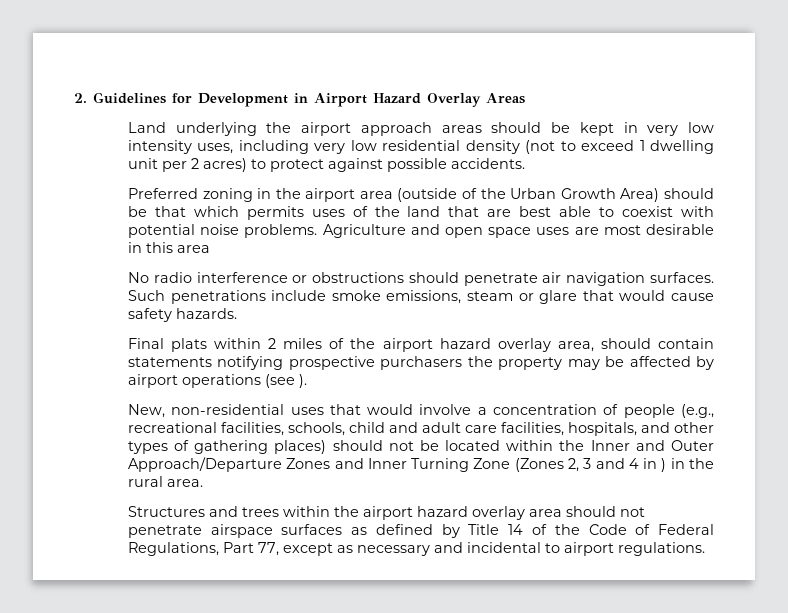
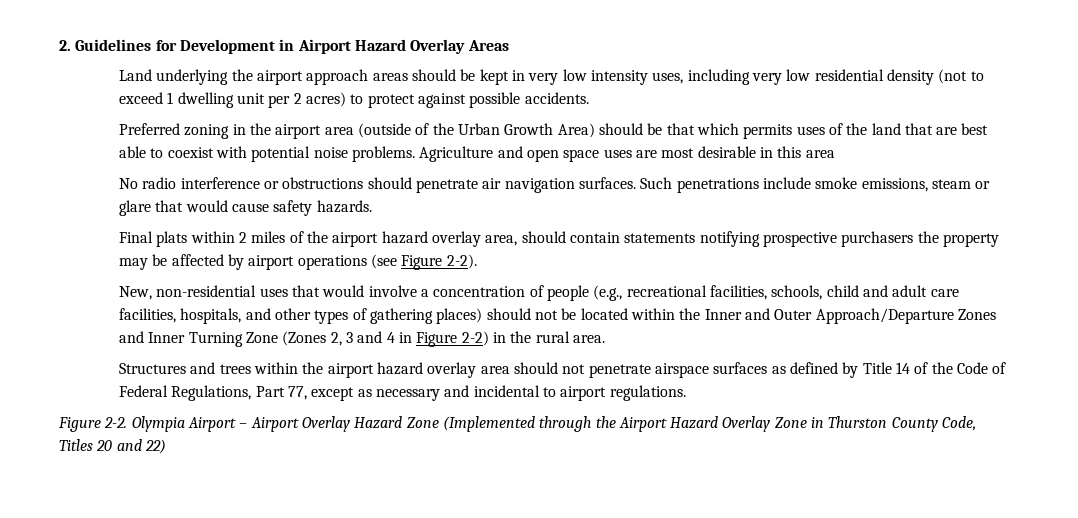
- Final plats within 2 miles of the airport hazard overlay area, should contain statements notifying prospective purchasers the property may be affected by airport operations (see ).
+ Final plats within 2 miles of the airport hazard overlay area, should contain statements notifying prospective purchasers the property may be affected by airport operations (see Figure 2-2).
- New, non-residential uses that would involve a concentration of people (e.g., recreational facilities, schools, child and adult care facilities, hospitals, and other types of gathering places) should not be located within the Inner and Outer Approach/Departure Zones and Inner Turning Zone (Zones 2, 3 and 4 in ) in the rural area.
+ New, non-residential uses that would involve a concentration of people (e.g., recreational facilities, schools, child and adult care facilities, hospitals, and other types of gathering places) should not be located within the Inner and Outer Approach/Departure Zones and Inner Turning Zone (Zones 2, 3 and 4 in Figure 2-2) in the rural area.
+ Figure 2-2. Olympia Airport – Airport Overlay Hazard Zone (Implemented through the Airport Hazard Overlay Zone in Thurston County Code, Titles 20 and 22)

